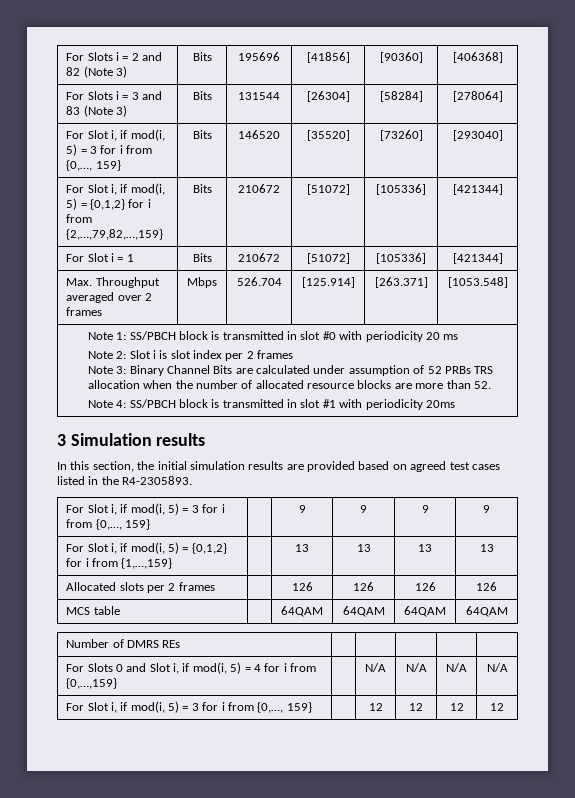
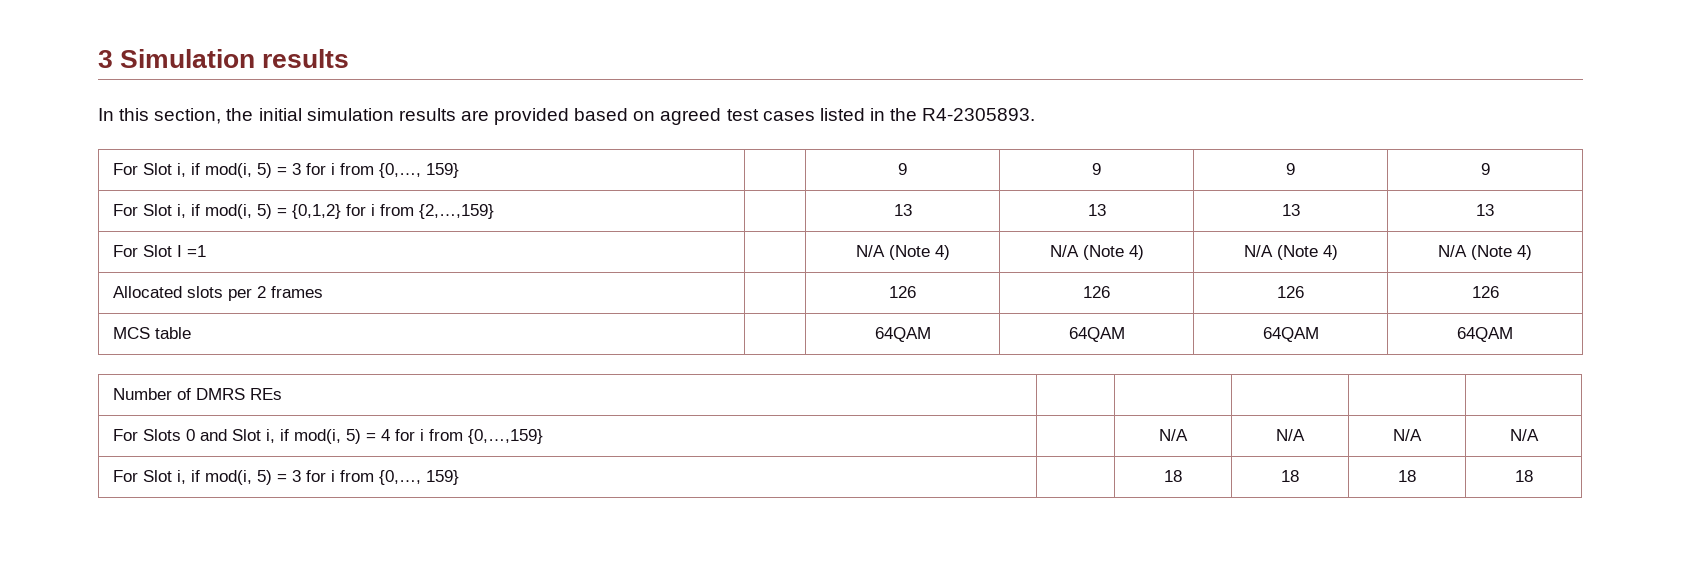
- For Slots i = 2 and 82 (Note 3) | Bits | 195696 | [41856] | [90360] | [406368]
- For Slots i = 3 and 83 (Note 3) | Bits | 131544 | [26304] | [58284] | [278064]
- For Slot i, if mod(i, 5) = 3 for i from {0,…, 159} | Bits | 146520 | [35520] | [73260] | [293040]
- For Slot i, if mod(i, 5) = {0,1,2} for i from {2,…,79,82,…,159} | Bits | 210672 | [51072] | [105336] | [421344]
- For Slot i = 1 | Bits | 210672 | [51072] | [105336] | [421344]
- Max. Throughput averaged over 2 frames | Mbps | 526.704 | [125.914] | [263.371] | [1053.548]
- Note 1: SS/PBCH block is transmitted in slot #0 with periodicity 20 ms
- Note 2: Slot i is slot index per 2 frames
- Note 3: Binary Channel Bits are calculated under assumption of 52 PRBs TRS allocation when the number of allocated resource blocks are more than 52.
- Note 4: SS/PBCH block is transmitted in slot #1 with periodicity 20ms
- For Slot i, if mod(i, 5) = {0,1,2} for i from {1,…,159} | | 13 | 13 | 13 | 13
+ For Slot i, if mod(i, 5) = {0,1,2} for i from {2,…,159} | | 13 | 13 | 13 | 13
+ For Slot I =1 | | N/A (Note 4) | N/A (Note 4) | N/A (Note 4) | N/A (Note 4)
- For Slot i, if mod(i, 5) = 3 for i from {0,…, 159} | | 12 | 12 | 12 | 12
+ For Slot i, if mod(i, 5) = 3 for i from {0,…, 159} | | 18 | 18 | 18 | 18

